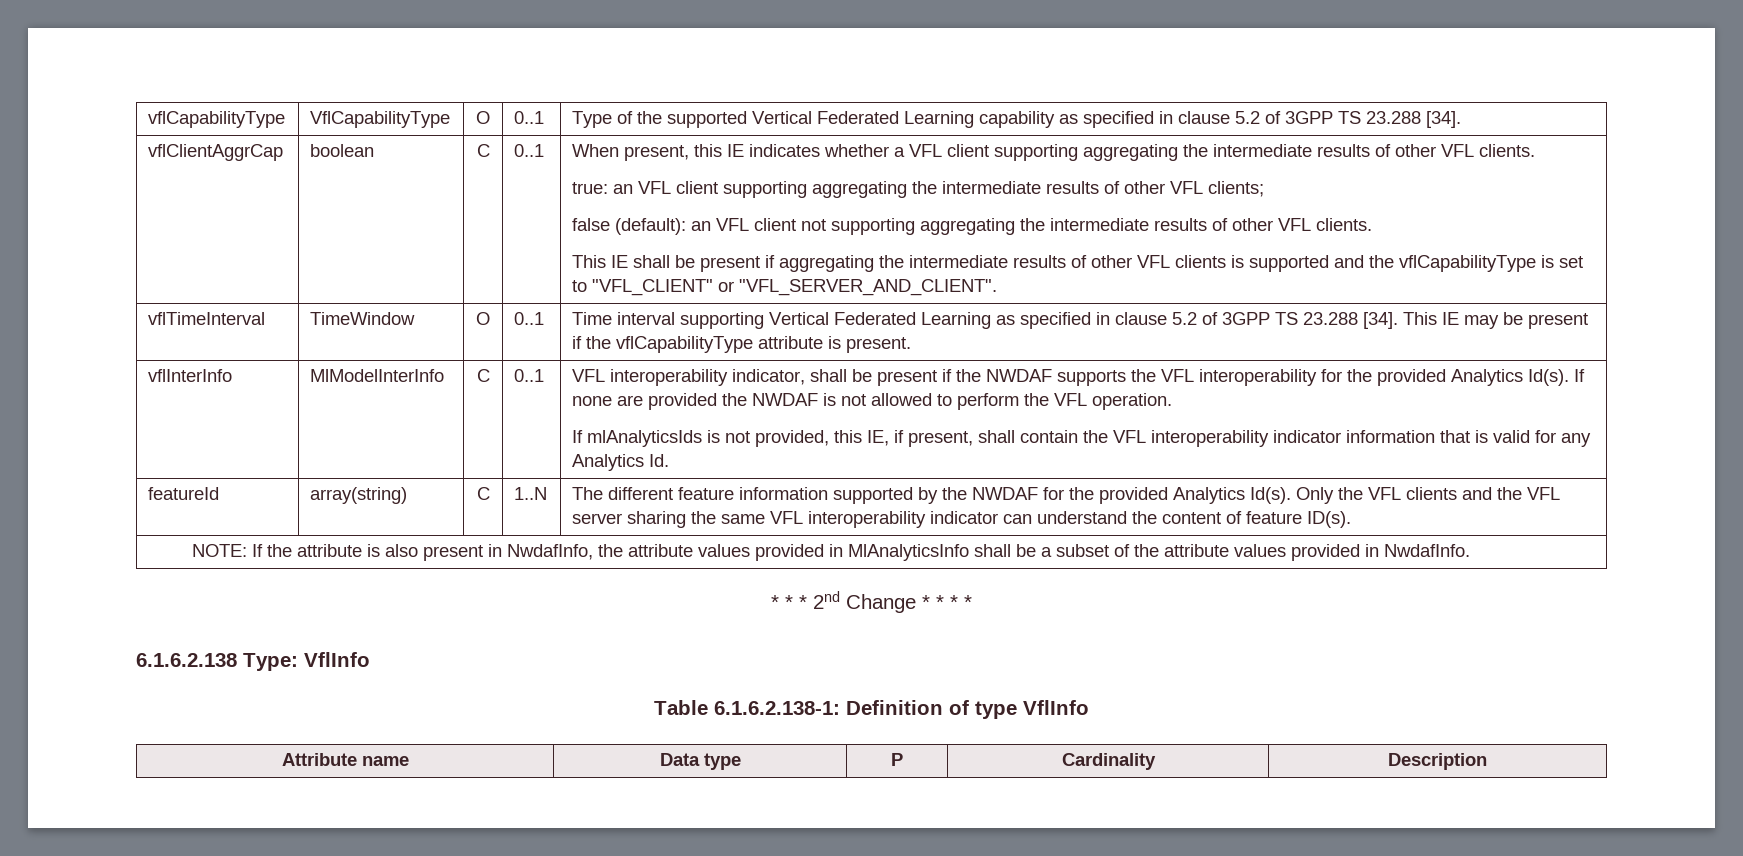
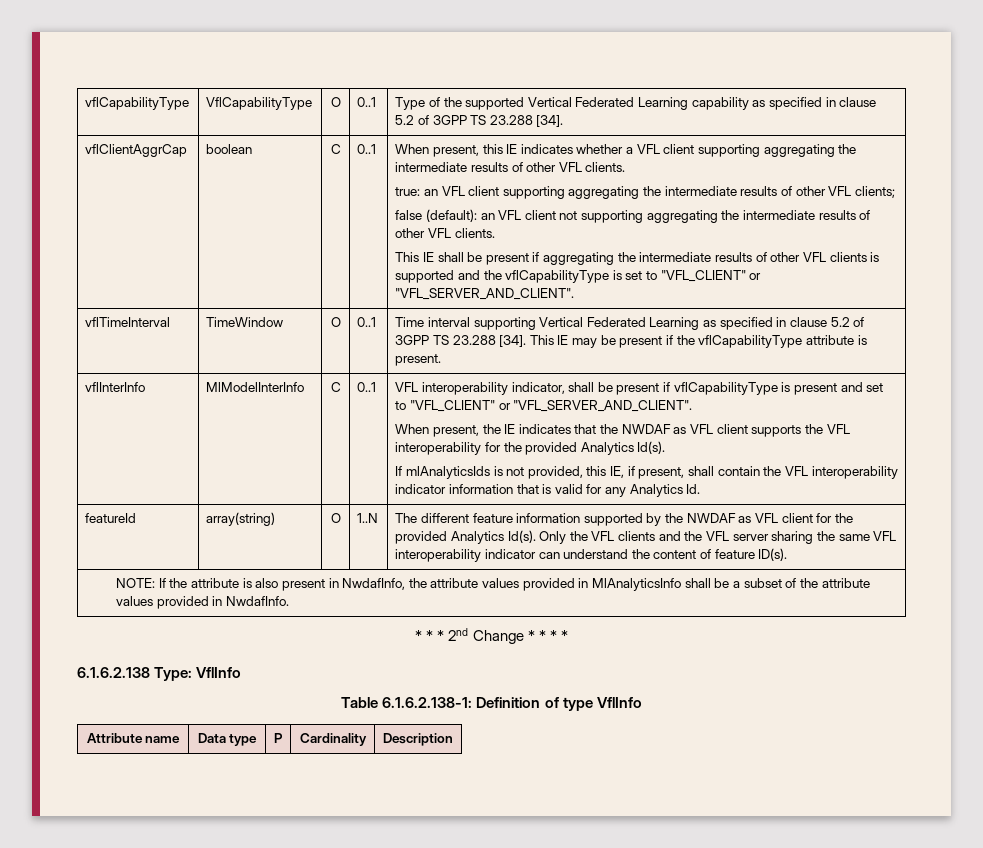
- VFL interoperability indicator, shall be present if the NWDAF supports the VFL interoperability for the provided Analytics Id(s). If none are provided the NWDAF is not allowed to perform the VFL operation.
+ VFL interoperability indicator, shall be present if vflCapabilityType is present and set to "VFL_CLIENT" or "VFL_SERVER_AND_CLIENT".
+ When present, the IE indicates that the NWDAF as VFL client supports the VFL interoperability for the provided Analytics Id(s).
- array(string) | C
+ array(string) | O
- The different feature information supported by the NWDAF for the provided Analytics Id(s).
+ The different feature information supported by the NWDAF as VFL client for the provided Analytics Id(s).

